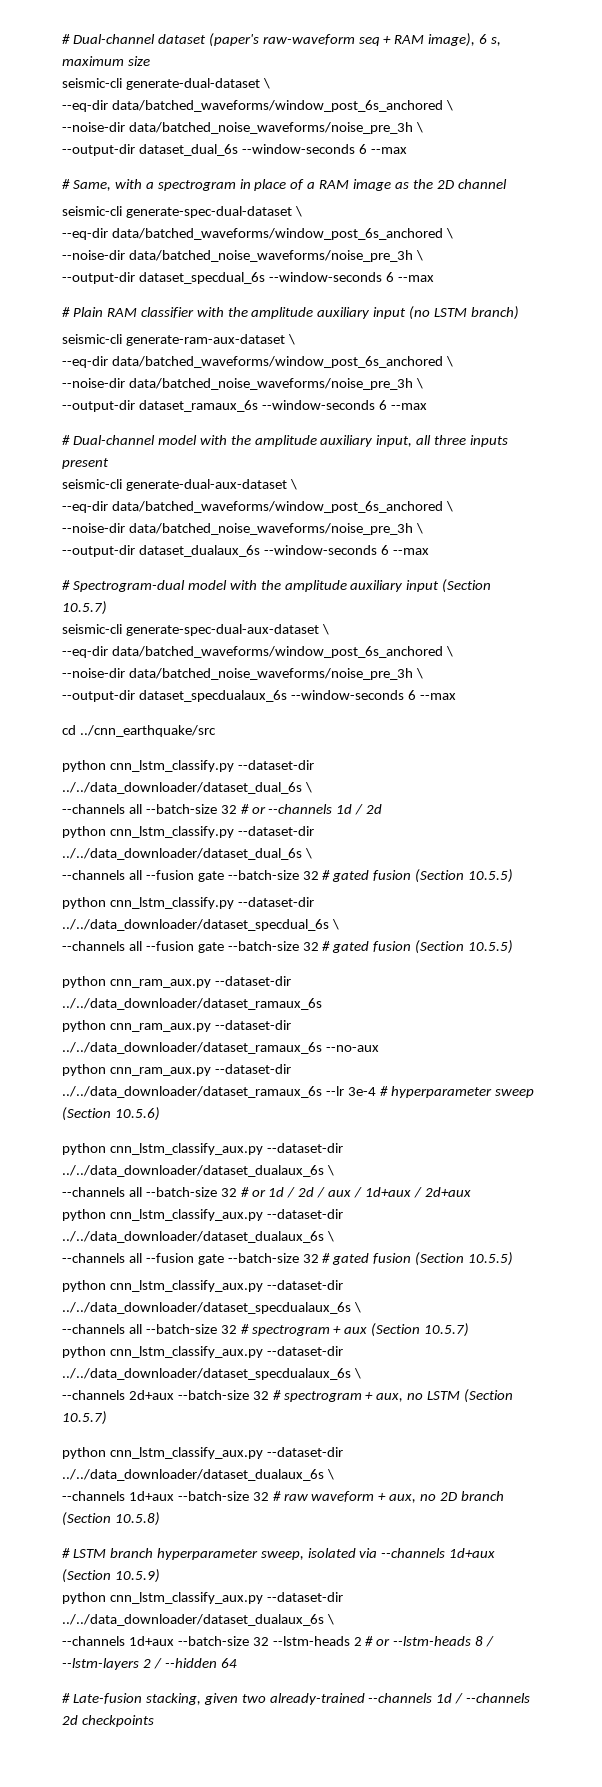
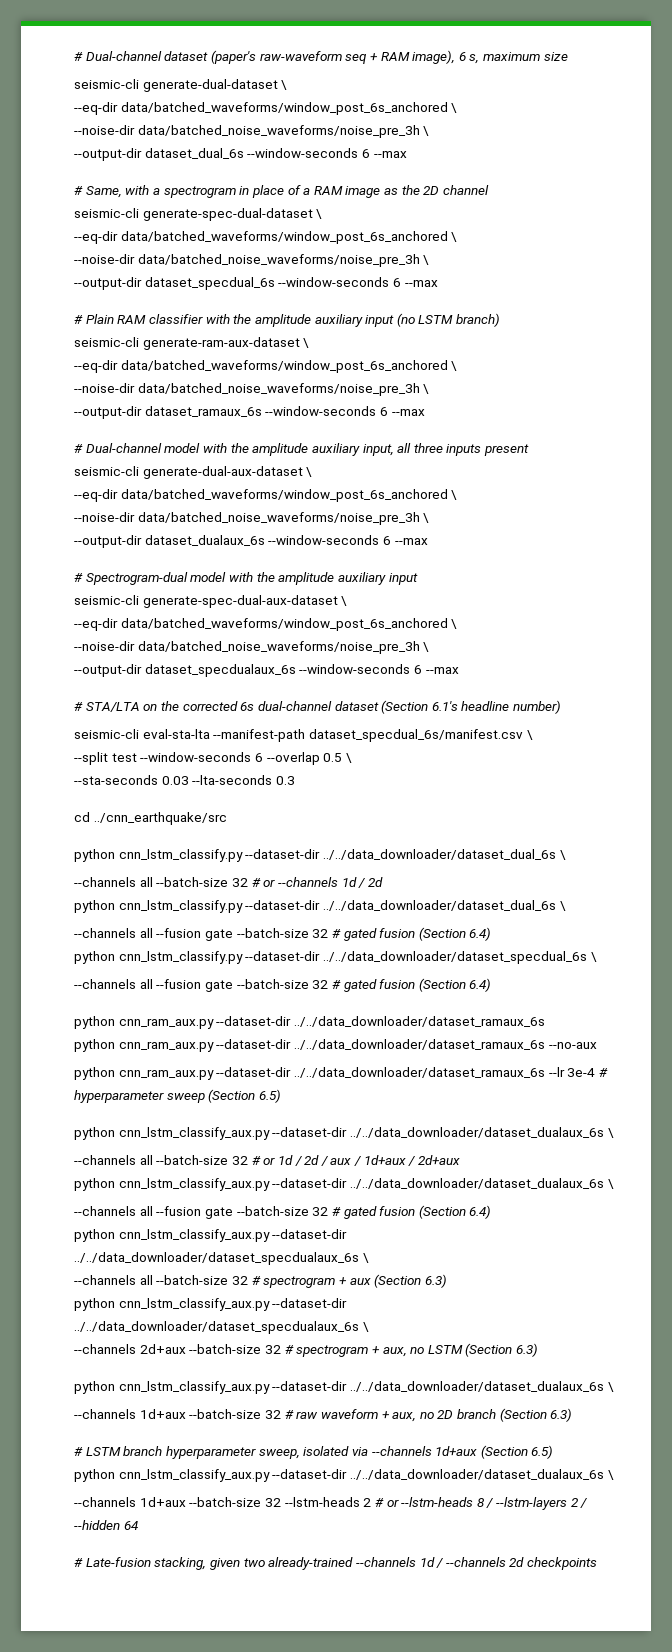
- # Spectrogram-dual model with the amplitude auxiliary input (Section 10.5.7)
+ # Spectrogram-dual model with the amplitude auxiliary input
+ # STA/LTA on the corrected 6s dual-channel dataset (Section 6.1's headline number)
+ seismic-cli eval-sta-lta --manifest-path dataset_specdual_6s/manifest.csv \
+ --split test --window-seconds 6 --overlap 0.5 \
+ --sta-seconds 0.03 --lta-seconds 0.3
  --channels all --batch-size 32 # or --channels 1d / 2d
  python cnn_lstm_classify.py --dataset-dir ../../data_downloader/dataset_dual_6s \
- --channels all --fusion gate --batch-size 32 # gated fusion (Section 10.5.5)
+ --channels all --fusion gate --batch-size 32 # gated fusion (Section 6.4)
  python cnn_lstm_classify.py --dataset-dir ../../data_downloader/dataset_specdual_6s \
- --channels all --fusion gate --batch-size 32 # gated fusion (Section 10.5.5)
+ --channels all --fusion gate --batch-size 32 # gated fusion (Section 6.4)
- python cnn_ram_aux.py --dataset-dir ../../data_downloader/dataset_ramaux_6s --lr 3e-4 # hyperparameter sweep (Section 10.5.6)
+ python cnn_ram_aux.py --dataset-dir ../../data_downloader/dataset_ramaux_6s --lr 3e-4 # hyperparameter sweep (Section 6.5)
  --channels all --batch-size 32 # or 1d / 2d / aux / 1d+aux / 2d+aux
  python cnn_lstm_classify_aux.py --dataset-dir ../../data_downloader/dataset_dualaux_6s \
- --channels all --fusion gate --batch-size 32 # gated fusion (Section 10.5.5)
+ --channels all --fusion gate --batch-size 32 # gated fusion (Section 6.4)
- --channels all --batch-size 32 # spectrogram + aux (Section 10.5.7)
+ --channels all --batch-size 32 # spectrogram + aux (Section 6.3)
- --channels 2d+aux --batch-size 32 # spectrogram + aux, no LSTM (Section 10.5.7)
+ --channels 2d+aux --batch-size 32 # spectrogram + aux, no LSTM (Section 6.3)
- --channels 1d+aux --batch-size 32 # raw waveform + aux, no 2D branch (Section 10.5.8)
+ --channels 1d+aux --batch-size 32 # raw waveform + aux, no 2D branch (Section 6.3)
- # LSTM branch hyperparameter sweep, isolated via --channels 1d+aux (Section 10.5.9)
+ # LSTM branch hyperparameter sweep, isolated via --channels 1d+aux (Section 6.5)

